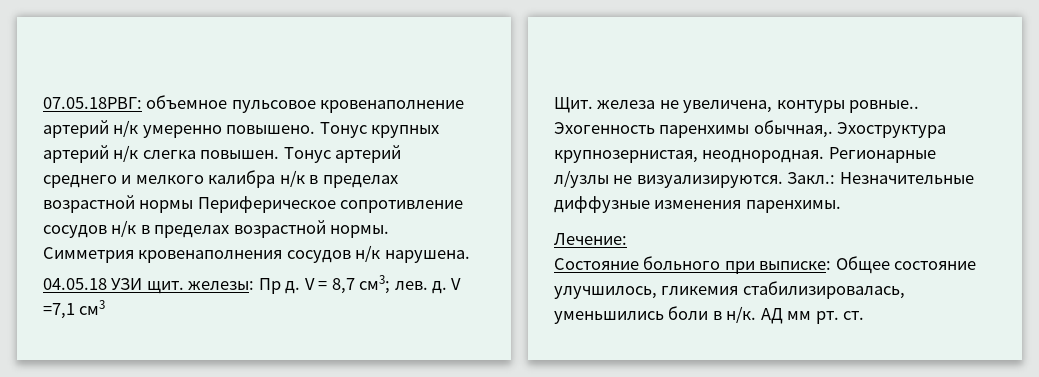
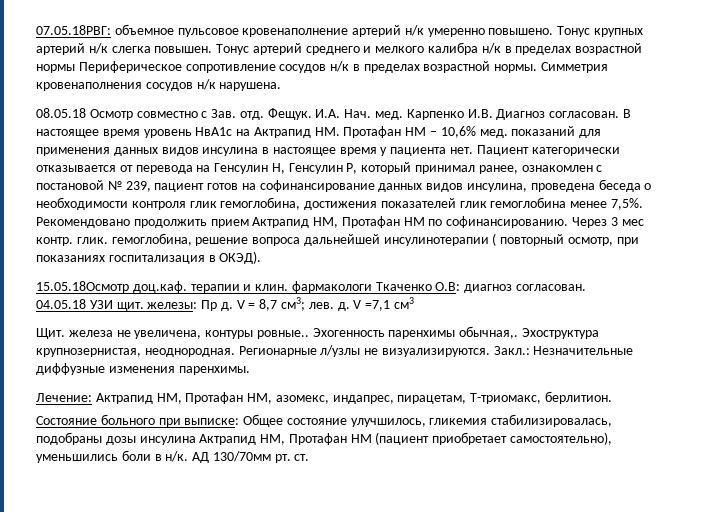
+ 08.05.18 Осмотр совместно с Зав. отд. Фещук. И.А. Нач. мед. Карпенко И.В. Диагноз согласован. В настоящее время уровень НвА1с на Актрапид НМ. Протафан НМ – 10,6% мед. показаний для применения данных видов инсулина в настоящее время у пациента нет. Пациент категорически отказывается от перевода на Генсулин Н, Генсулин Р, который принимал ранее, ознакомлен с постановой № 239, пациент готов на софинансирование данных видов инсулина, проведена беседа о необходимости контроля глик гемоглобина, достижения показателей глик гемоглобина менее 7,5%. Рекомендовано продолжить прием Актрапид НМ, Протафан НМ по софинансированию. Через 3 мес контр. глик. гемоглобина, решение вопроса дальнейшей инсулинотерапии ( повторный осмотр, при показаниях госпитализация в ОКЭД).
+ 15.05.18Осмотр доц.каф. терапии и клин. фармакологи Ткаченко О.В: диагноз согласован.
- Лечение:
+ Лечение: Актрапид НМ, Протафан НМ, азомекс, индапрес, пирацетам, Т-триомакс, берлитион.
- Состояние больного при выписке: Общее состояние улучшилось, гликемия стабилизировалась, уменьшились боли в н/к.
+ Состояние больного при выписке: Общее состояние улучшилось, гликемия стабилизировалась, подобраны дозы инсулина Актрапид НМ, Протафан НМ (пациент приобретает самостоятельно), уменьшились боли в н/к.
- АД мм рт. ст.
+ АД 130/70мм рт. ст.

